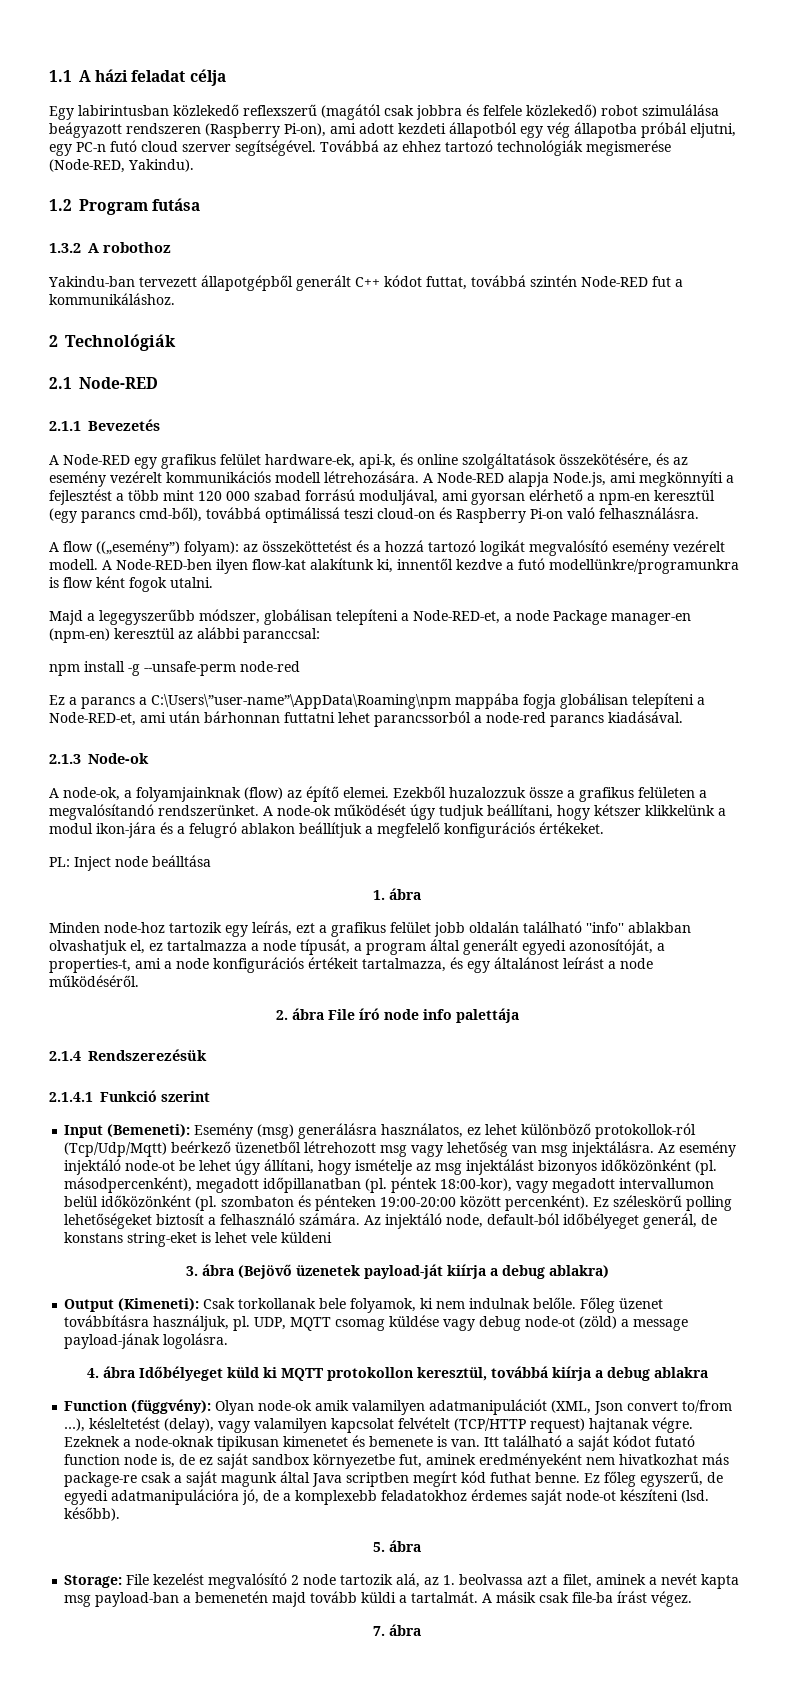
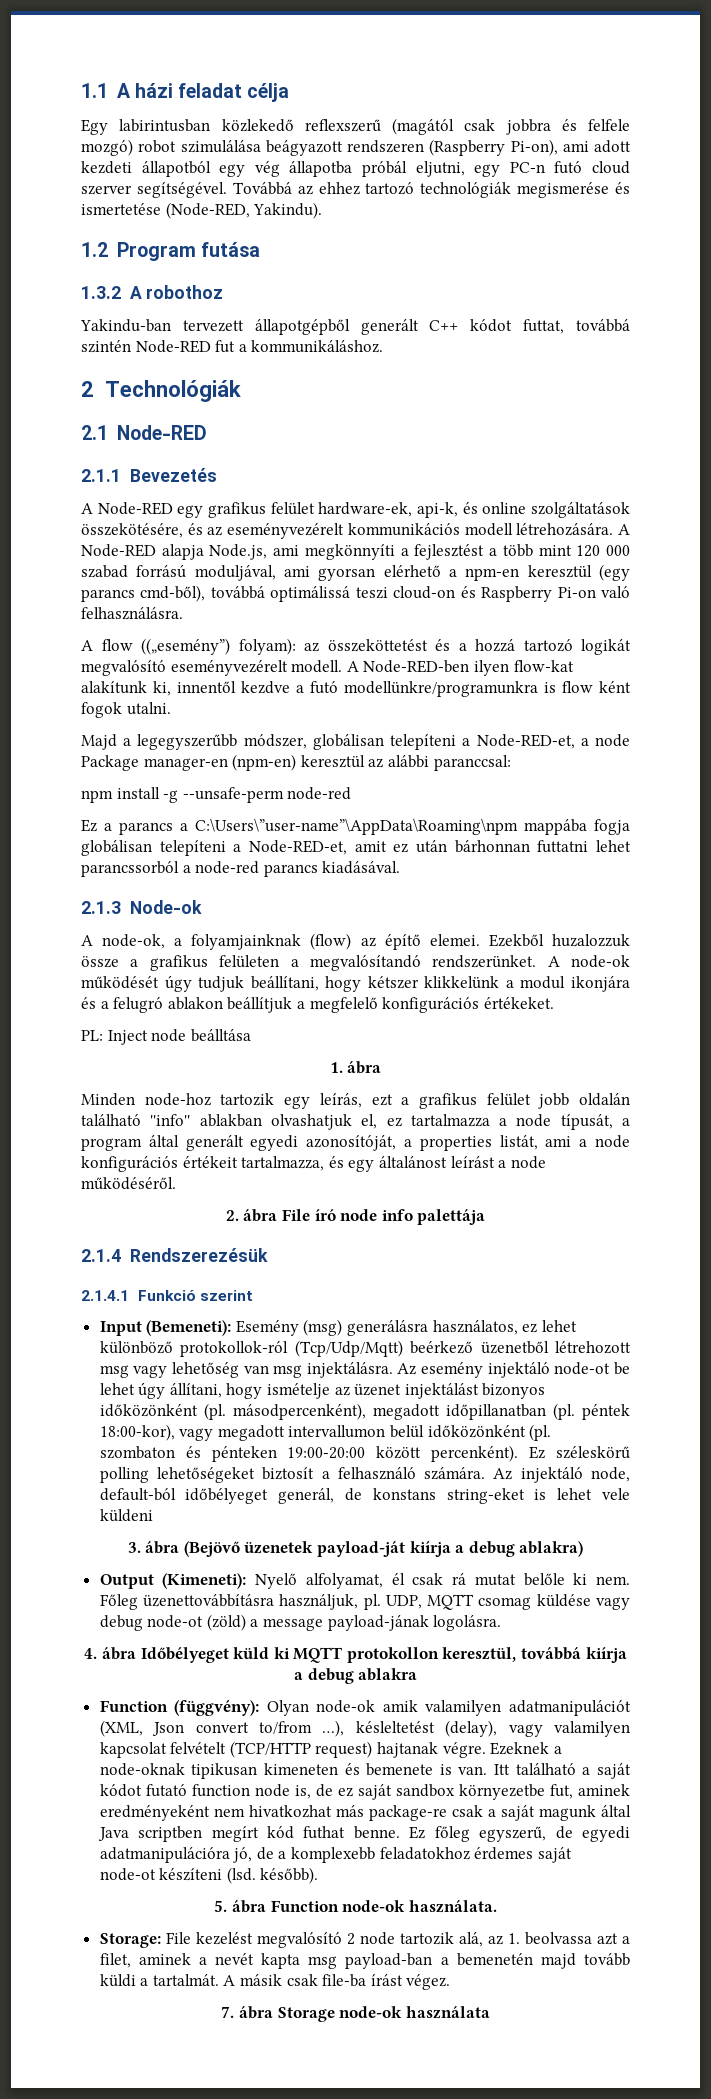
- Egy labirintusban közlekedő reflexszerű (magától csak jobbra és felfele közlekedő) robot szimulálása beágyazott rendszeren (Raspberry Pi-on), ami adott kezdeti állapotból egy vég állapotba próbál eljutni, egy PC-n futó cloud szerver segítségével.
+ Egy labirintusban közlekedő reflexszerű (magától csak jobbra és felfele mozgó) robot szimulálása beágyazott rendszeren (Raspberry Pi-on), ami adott kezdeti állapotból egy vég állapotba próbál eljutni, egy PC-n futó cloud szerver segítségével.
- Továbbá az ehhez tartozó technológiák megismerése (Node-RED, Yakindu).
+ Továbbá az ehhez tartozó technológiák megismerése és ismertetése (Node-RED, Yakindu).
- A Node-RED egy grafikus felület hardware-ek, api-k, és online szolgáltatások összekötésére, és az esemény vezérelt kommunikációs modell létrehozására.
+ A Node-RED egy grafikus felület hardware-ek, api-k, és online szolgáltatások összekötésére, és az eseményvezérelt kommunikációs modell létrehozására.
- A flow ((„esemény”) folyam): az összeköttetést és a hozzá tartozó logikát megvalósító esemény vezérelt modell.
+ A flow ((„esemény”) folyam): az összeköttetést és a hozzá tartozó logikát megvalósító eseményvezérelt modell.
- Ez a parancs a C:\Users\”user-name”\AppData\Roaming\npm mappába fogja globálisan telepíteni a Node-RED-et, ami után bárhonnan futtatni lehet parancssorból a node-red parancs kiadásával.
+ Ez a parancs a C:\Users\”user-name”\AppData\Roaming\npm mappába fogja globálisan telepíteni a Node-RED-et, amit ez után bárhonnan futtatni lehet parancssorból a node-red parancs kiadásával.
- A node-ok működését úgy tudjuk beállítani, hogy kétszer klikkelünk a modul ikon-jára és a felugró ablakon beállítjuk a megfelelő konfigurációs értékeket.
+ A node-ok működését úgy tudjuk beállítani, hogy kétszer klikkelünk a modul ikonjára és a felugró ablakon beállítjuk a megfelelő konfigurációs értékeket.
- Minden node-hoz tartozik egy leírás, ezt a grafikus felület jobb oldalán található ''info'' ablakban olvashatjuk el, ez tartalmazza a node típusát, a program által generált egyedi azonosítóját, a properties-t, ami a node konfigurációs értékeit tartalmazza, és egy általánost leírást a node működéséről.
+ Minden node-hoz tartozik egy leírás, ezt a grafikus felület jobb oldalán található ''info'' ablakban olvashatjuk el, ez tartalmazza a node típusát, a program által generált egyedi azonosítóját, a properties listát, ami a node konfigurációs értékeit tartalmazza, és egy általánost leírást a node működéséről.
- Az esemény injektáló node-ot be lehet úgy állítani, hogy ismételje az msg injektálást bizonyos időközönként (pl. másodpercenként), megadott időpillanatban (pl. péntek 18:00-kor), vagy megadott intervallumon belül időközönként (pl. szombaton és pénteken 19:00-20:00 között percenként).
+ Az esemény injektáló node-ot be lehet úgy állítani, hogy ismételje az üzenet injektálást bizonyos időközönként (pl. másodpercenként), megadott időpillanatban (pl. péntek 18:00-kor), vagy megadott intervallumon belül időközönként (pl. szombaton és pénteken 19:00-20:00 között percenként).
- Output (Kimeneti): Csak torkollanak bele folyamok, ki nem indulnak belőle. Főleg üzenet továbbításra használjuk, pl.
+ Output (Kimeneti): Nyelő alfolyamat, él csak rá mutat belőle ki nem. Főleg üzenettovábbításra használjuk, pl.
- Ezeknek a node-oknak tipikusan kimenetet és bemenete is van.
+ Ezeknek a node-oknak tipikusan kimeneten és bemenete is van.
- 5. ábra
+ 5. ábra Function node-ok használata.
- 7. ábra
+ 7. ábra Storage node-ok használata

